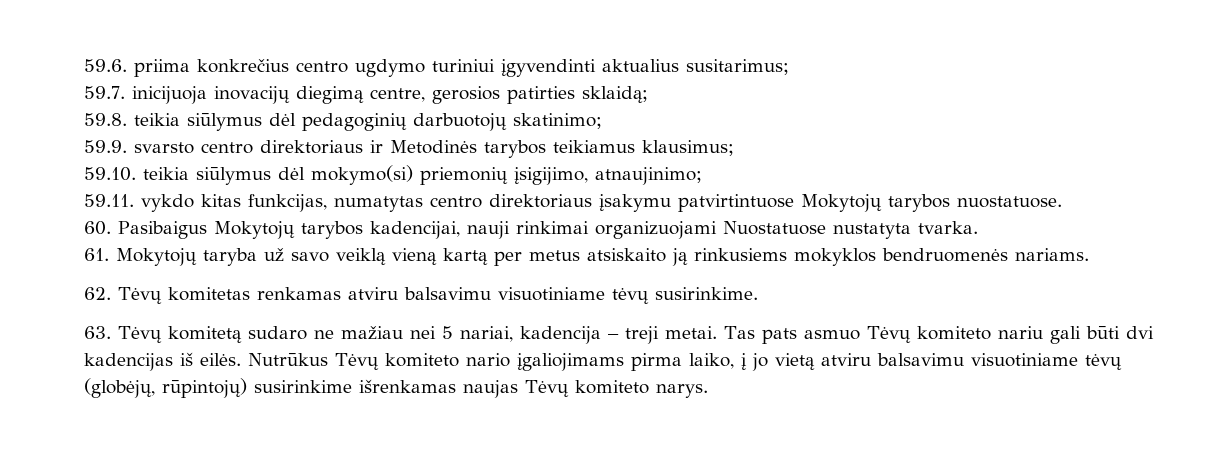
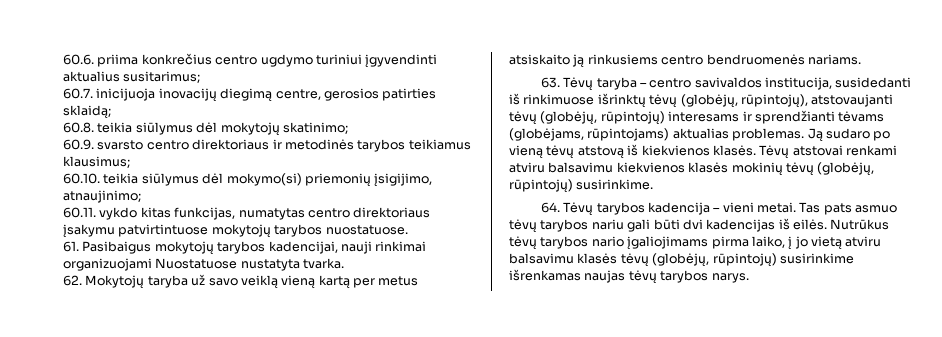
- 59.6. priima konkrečius centro ugdymo turiniui įgyvendinti aktualius susitarimus;
+ 60.6. priima konkrečius centro ugdymo turiniui įgyvendinti aktualius susitarimus;
- 59.7. inicijuoja inovacijų diegimą centre, gerosios patirties sklaidą;
+ 60.7. inicijuoja inovacijų diegimą centre, gerosios patirties sklaidą;
- 59.8. teikia siūlymus dėl pedagoginių darbuotojų skatinimo;
+ 60.8. teikia siūlymus dėl mokytojų skatinimo;
- 59.9. svarsto centro direktoriaus ir Metodinės tarybos teikiamus klausimus;
+ 60.9. svarsto centro direktoriaus ir metodinės tarybos teikiamus klausimus;
- 59.10. teikia siūlymus dėl mokymo(si) priemonių įsigijimo, atnaujinimo;
+ 60.10. teikia siūlymus dėl mokymo(si) priemonių įsigijimo, atnaujinimo;
- 59.11. vykdo kitas funkcijas, numatytas centro direktoriaus įsakymu patvirtintuose Mokytojų tarybos nuostatuose.
+ 60.11. vykdo kitas funkcijas, numatytas centro direktoriaus įsakymu patvirtintuose mokytojų tarybos nuostatuose.
- 60. Pasibaigus Mokytojų tarybos kadencijai, nauji rinkimai organizuojami Nuostatuose nustatyta tvarka.
+ 61. Pasibaigus mokytojų tarybos kadencijai, nauji rinkimai organizuojami Nuostatuose nustatyta tvarka.
- 61. Mokytojų taryba už savo veiklą vieną kartą per metus atsiskaito ją rinkusiems mokyklos bendruomenės nariams.
+ 62. Mokytojų taryba už savo veiklą vieną kartą per metus atsiskaito ją rinkusiems centro bendruomenės nariams.
- 62. Tėvų komitetas renkamas atviru balsavimu visuotiniame tėvų susirinkime.
- 63. Tėvų komitetą sudaro ne mažiau nei 5 nariai, kadencija – treji metai.
+ 63. Tėvų taryba – centro savivaldos institucija, susidedanti iš rinkimuose išrinktų tėvų (globėjų, rūpintojų), atstovaujanti tėvų (globėjų, rūpintojų) interesams ir sprendžianti tėvams (globėjams, rūpintojams) aktualias problemas. Ją sudaro po vieną tėvų atstovą iš kiekvienos klasės. Tėvų atstovai renkami atviru balsavimu kiekvienos klasės mokinių tėvų (globėjų, rūpintojų) susirinkime.
+ 64. Tėvų tarybos kadencija – vieni metai.
- Tas pats asmuo Tėvų komiteto nariu gali būti dvi kadencijas iš eilės.
+ Tas pats asmuo tėvų tarybos nariu gali būti dvi kadencijas iš eilės.
- Nutrūkus Tėvų komiteto nario įgaliojimams pirma laiko, į jo vietą atviru balsavimu visuotiniame tėvų (globėjų, rūpintojų) susirinkime išrenkamas naujas Tėvų komiteto narys.
+ Nutrūkus tėvų tarybos nario įgaliojimams pirma laiko, į jo vietą atviru balsavimu klasės tėvų (globėjų, rūpintojų) susirinkime išrenkamas naujas tėvų tarybos narys.

